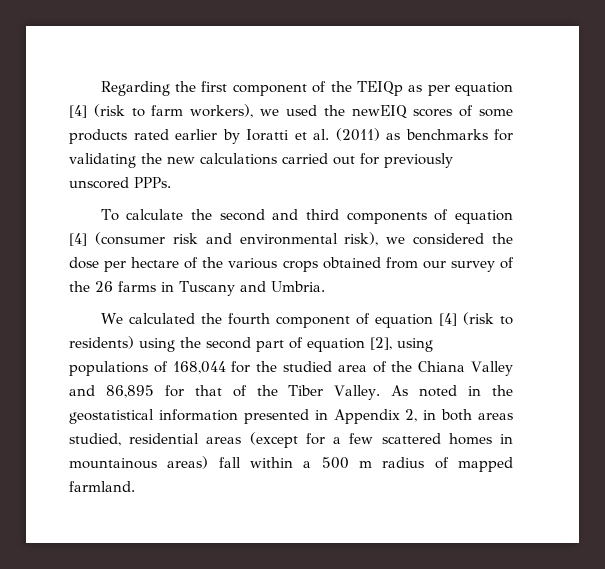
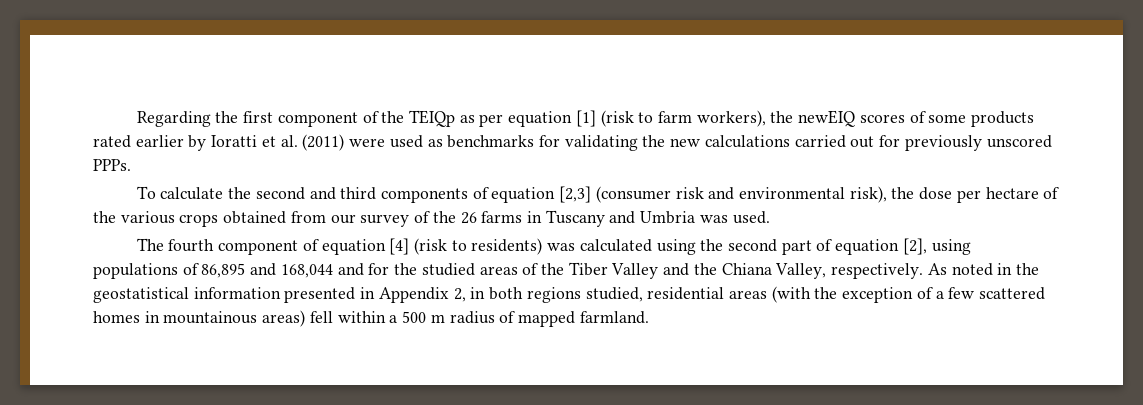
- Regarding the first component of the TEIQp as per equation [4] (risk to farm workers), we used the newEIQ scores of some products rated earlier by Ioratti et al. (2011) as benchmarks for validating the new calculations carried out for previously unscored PPPs.
+ Regarding the first component of the TEIQp as per equation [1] (risk to farm workers), the newEIQ scores of some products rated earlier by Ioratti et al. (2011) were used as benchmarks for validating the new calculations carried out for previously unscored PPPs.
- To calculate the second and third components of equation [4] (consumer risk and environmental risk), we considered the dose per hectare of the various crops obtained from our survey of the 26 farms in Tuscany and Umbria.
- We calculated the fourth component of equation [4] (risk to residents) using the second part of equation [2], using populations of 168,044 for the studied area of the Chiana Valley and 86,895 for that of the Tiber Valley.
+ To calculate the second and third components of equation [2,3] (consumer risk and environmental risk), the dose per hectare of the various crops obtained from our survey of the 26 farms in Tuscany and Umbria was used.
+ The fourth component of equation [4] (risk to residents) was calculated using the second part of equation [2], using populations of 86,895 and 168,044 and for the studied areas of the Tiber Valley and the Chiana Valley, respectively.
- As noted in the geostatistical information presented in Appendix 2, in both areas studied, residential areas (except for a few scattered homes in mountainous areas) fall within a 500 m radius of mapped farmland.
+ As noted in the geostatistical information presented in Appendix 2, in both regions studied, residential areas (with the exception of a few scattered homes in mountainous areas) fell within a 500 m radius of mapped farmland.

